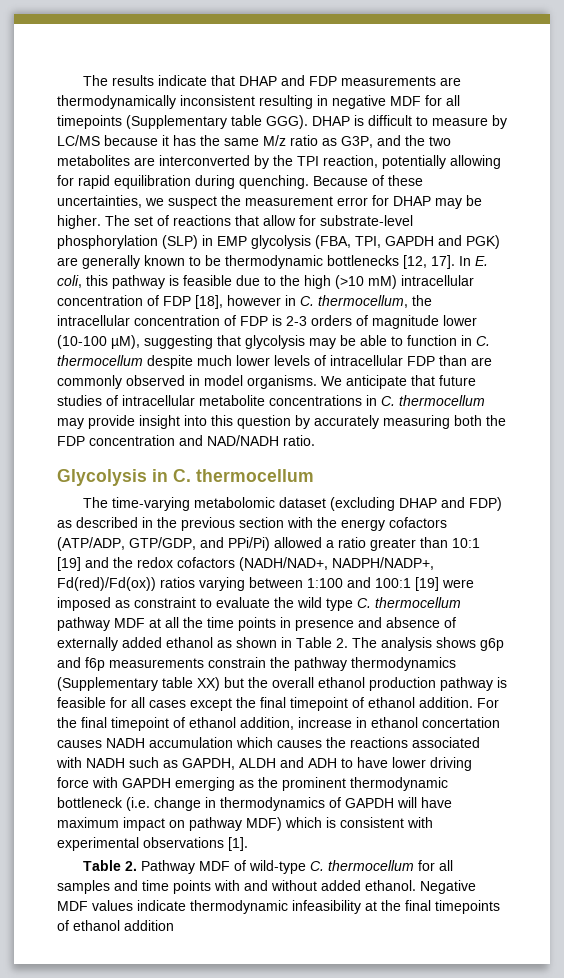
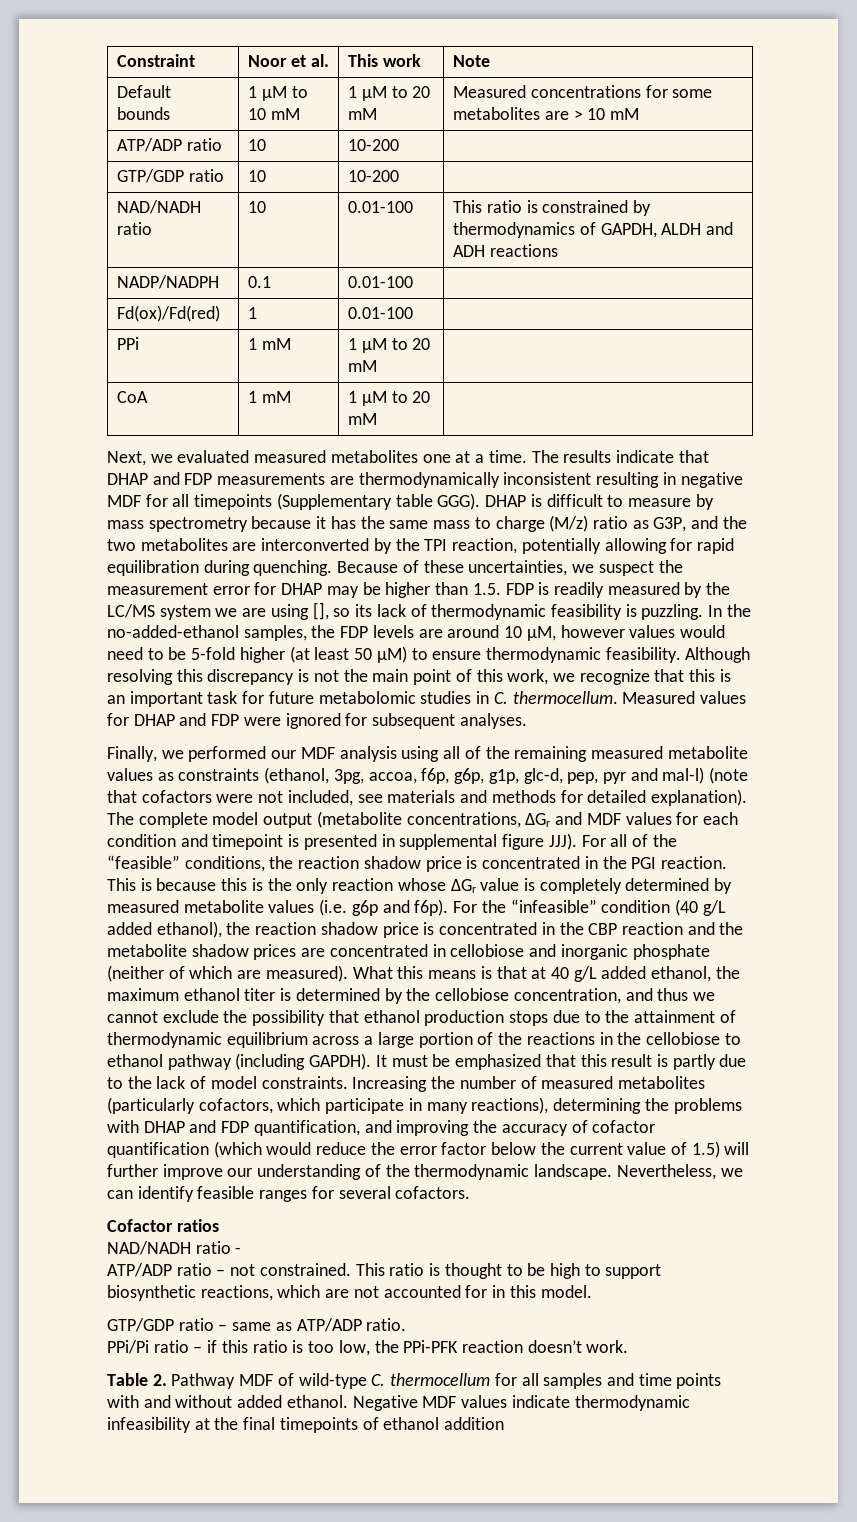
+ Constraint | Noor et al. | This work | Note
+ Default bounds | 1 µM to 10 mM | 1 µM to 20 mM | Measured concentrations for some metabolites are > 10 mM
+ ATP/ADP ratio | 10 | 10-200 |
+ GTP/GDP ratio | 10 | 10-200 |
+ NAD/NADH ratio | 10 | 0.01-100 | This ratio is constrained by thermodynamics of GAPDH, ALDH and ADH reactions
+ NADP/NADPH | 0.1 | 0.01-100 |
+ Fd(ox)/Fd(red) | 1 | 0.01-100 |
+ PPi | 1 mM | 1 µM to 20 mM |
+ CoA | 1 mM | 1 µM to 20 mM |
+ Next, we evaluated measured metabolites one at a time.
- DHAP is difficult to measure by LC/MS because it has the same M/z ratio as G3P, and the two metabolites are interconverted by the TPI reaction, potentially allowing for rapid equilibration during quenching.
+ DHAP is difficult to measure by mass spectrometry because it has the same mass to charge (M/z) ratio as G3P, and the two metabolites are interconverted by the TPI reaction, potentially allowing for rapid equilibration during quenching.
- Because of these uncertainties, we suspect the measurement error for DHAP may be higher. The set of reactions that allow for substrate-level phosphorylation (SLP) in EMP glycolysis (FBA, TPI, GAPDH and PGK) are generally known to be thermodynamic bottlenecks [12, 17]. In E. coli, this pathway is feasible due to the high (>10 mM) intracellular concentration of FDP [18], however in C. thermocellum, the intracellular concentration of FDP is 2-3 orders of magnitude lower (10-100 µM), suggesting that glycolysis may be able to function in C. thermocellum despite much lower levels of intracellular FDP than are commonly observed in model organisms. We anticipate that future studies of intracellular metabolite concentrations in C. thermocellum may provide insight into this question by accurately measuring both the FDP concentration and NAD/NADH ratio.
- Glycolysis in C. thermocellum
- The time-varying metabolomic dataset (excluding DHAP and FDP) as described in the previous section with the energy cofactors (ATP/ADP, GTP/GDP, and PPi/Pi) allowed a ratio greater than 10:1 [19] and the redox cofactors (NADH/NAD+, NADPH/NADP+, Fd(red)/Fd(ox)) ratios varying between 1:100 and 100:1 [19] were imposed as constraint to evaluate the wild type C. thermocellum pathway MDF at all the time points in presence and absence of externally added ethanol as shown in Table 2. The analysis shows g6p and f6p measurements constrain the pathway thermodynamics (Supplementary table XX) but the overall ethanol production pathway is feasible for all cases except the final timepoint of ethanol addition. For the final timepoint of ethanol addition, increase in ethanol concertation causes NADH accumulation which causes the reactions associated with NADH such as GAPDH, ALDH and ADH to have lower driving force with GAPDH emerging as the prominent thermodynamic bottleneck (i.e. change in thermodynamics of GAPDH will have maximum impact on pathway MDF) which is consistent with experimental observations [1].
+ Because of these uncertainties, we suspect the measurement error for DHAP may be higher than 1.5. FDP is readily measured by the LC/MS system we are using [], so its lack of thermodynamic feasibility is puzzling. In the no-added-ethanol samples, the FDP levels are around 10 µM, however values would need to be 5-fold higher (at least 50 µM) to ensure thermodynamic feasibility. Although resolving this discrepancy is not the main point of this work, we recognize that this is an important task for future metabolomic studies in C. thermocellum. Measured values for DHAP and FDP were ignored for subsequent analyses.
+ Finally, we performed our MDF analysis using all of the remaining measured metabolite values as constraints (ethanol, 3pg, accoa, f6p, g6p, g1p, glc-d, pep, pyr and mal-l) (note that cofactors were not included, see materials and methods for detailed explanation). The complete model output (metabolite concentrations, ∆Gr and MDF values for each condition and timepoint is presented in supplemental figure JJJ). For all of the “feasible” conditions, the reaction shadow price is concentrated in the PGI reaction. This is because this is the only reaction whose ∆Gr value is completely determined by measured metabolite values (i.e. g6p and f6p). For the “infeasible” condition (40 g/L added ethanol), the reaction shadow price is concentrated in the CBP reaction and the metabolite shadow prices are concentrated in cellobiose and inorganic phosphate (neither of which are measured). What this means is that at 40 g/L added ethanol, the maximum ethanol titer is determined by the cellobiose concentration, and thus we cannot exclude the possibility that ethanol production stops due to the attainment of thermodynamic equilibrium across a large portion of the reactions in the cellobiose to ethanol pathway (including GAPDH). It must be emphasized that this result is partly due to the lack of model constraints. Increasing the number of measured metabolites (particularly cofactors, which participate in many reactions), determining the problems with DHAP and FDP quantification, and improving the accuracy of cofactor quantification (which would reduce the error factor below the current value of 1.5) will further improve our understanding of the thermodynamic landscape. Nevertheless, we can identify feasible ranges for several cofactors.
+ Cofactor ratios
+ NAD/NADH ratio -
+ ATP/ADP ratio – not constrained. This ratio is thought to be high to support biosynthetic reactions, which are not accounted for in this model.
+ GTP/GDP ratio – same as ATP/ADP ratio.
+ PPi/Pi ratio – if this ratio is too low, the PPi-PFK reaction doesn’t work.

